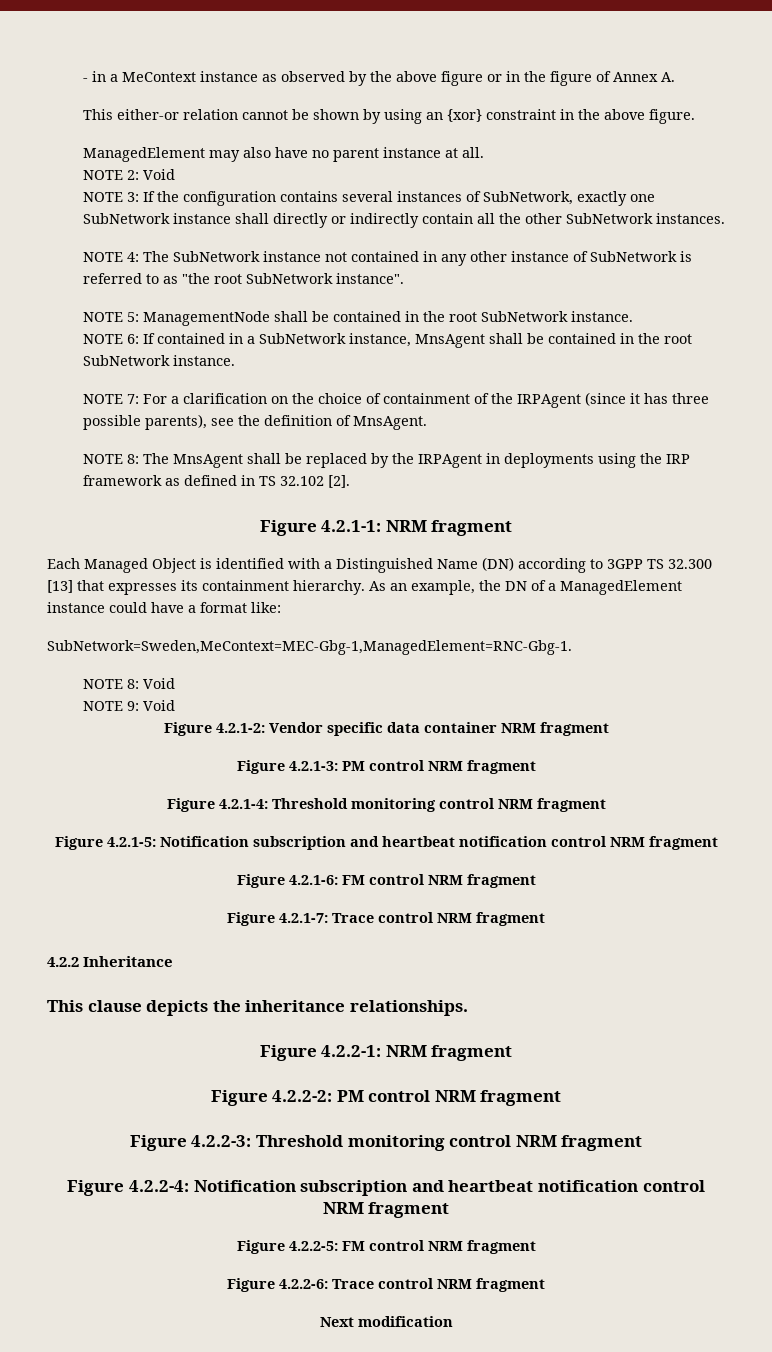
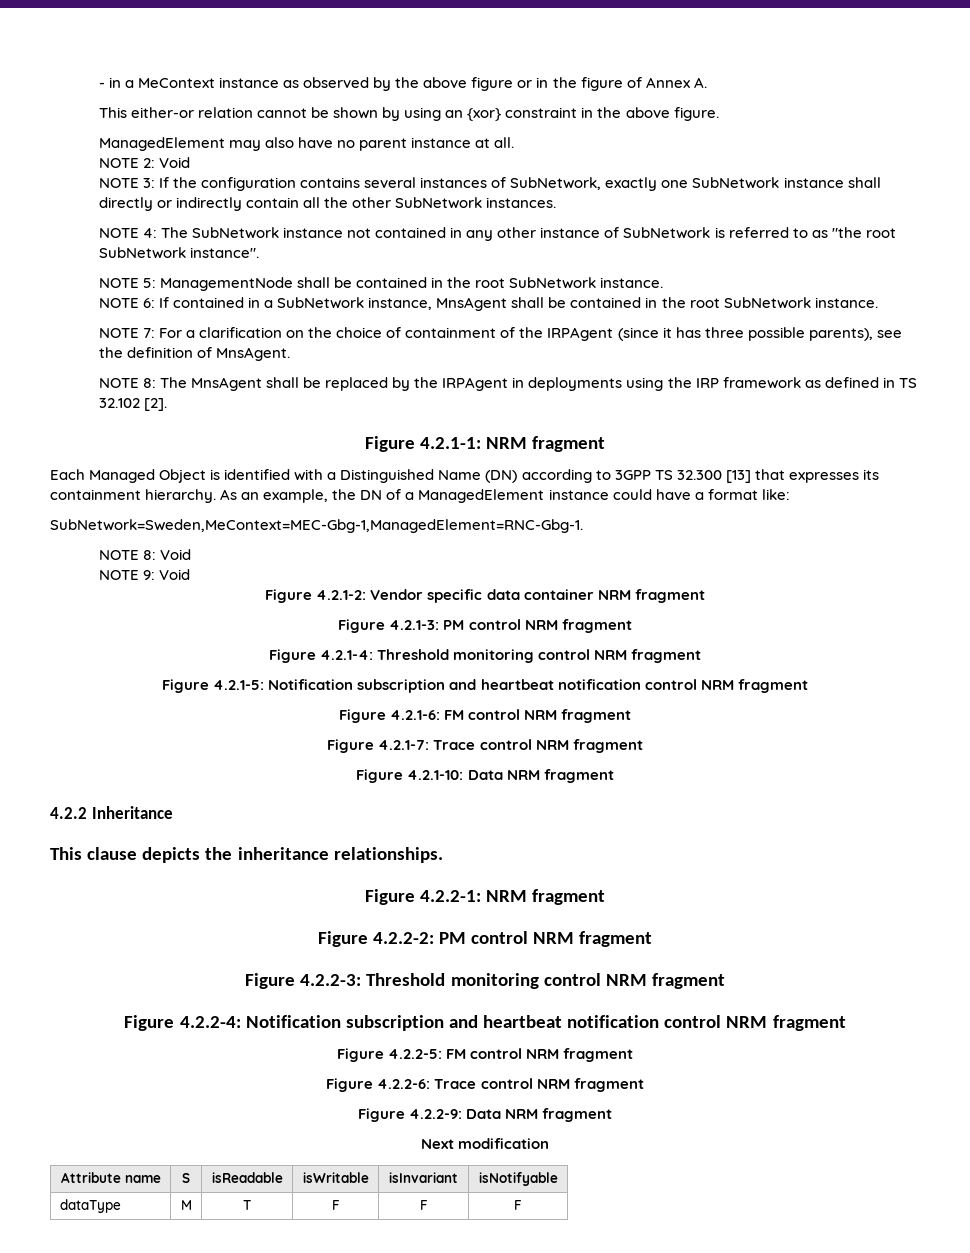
+ Figure 4.2.1-10: Data NRM fragment
+ Figure 4.2.2-9: Data NRM fragment
  Next modification
+ Attribute name | S | isReadable | isWritable | isInvariant | isNotifyable
+ dataType | M | T | F | F | F

